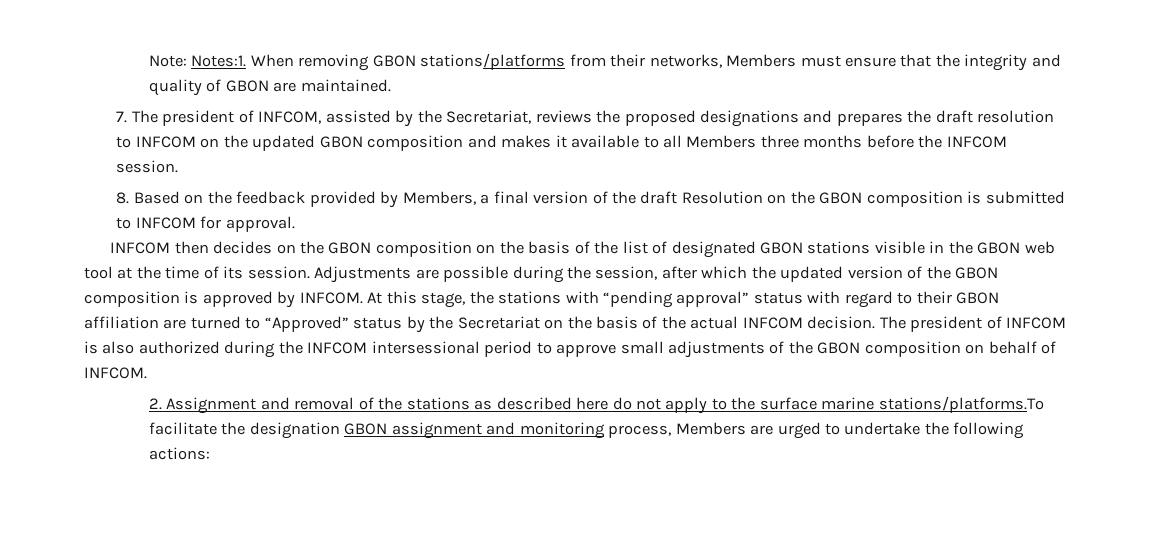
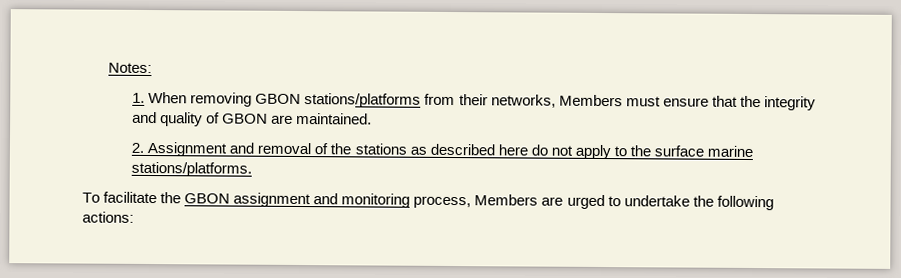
- Note: Notes:1. When removing GBON stations/platforms from their networks, Members must ensure that the integrity and quality of GBON are maintained.
+ Notes:
+ 1. When removing GBON stations/platforms from their networks, Members must ensure that the integrity and quality of GBON are maintained.
- 7. The president of INFCOM, assisted by the Secretariat, reviews the proposed designations and prepares the draft resolution to INFCOM on the updated GBON composition and makes it available to all Members three months before the INFCOM session.
- 8. Based on the feedback provided by Members, a final version of the draft Resolution on the GBON composition is submitted to INFCOM for approval.
- INFCOM then decides on the GBON composition on the basis of the list of designated GBON stations visible in the GBON web tool at the time of its session. Adjustments are possible during the session, after which the updated version of the GBON composition is approved by INFCOM. At this stage, the stations with “pending approval” status with regard to their GBON affiliation are turned to “Approved” status by the Secretariat on the basis of the actual INFCOM decision. The president of INFCOM is also authorized during the INFCOM intersessional period to approve small adjustments of the GBON composition on behalf of INFCOM.
- 2. Assignment and removal of the stations as described here do not apply to the surface marine stations/platforms.To facilitate the designation GBON assignment and monitoring process, Members are urged to undertake the following actions:
+ 2. Assignment and removal of the stations as described here do not apply to the surface marine stations/platforms.
+ To facilitate the GBON assignment and monitoring process, Members are urged to undertake the following actions:

